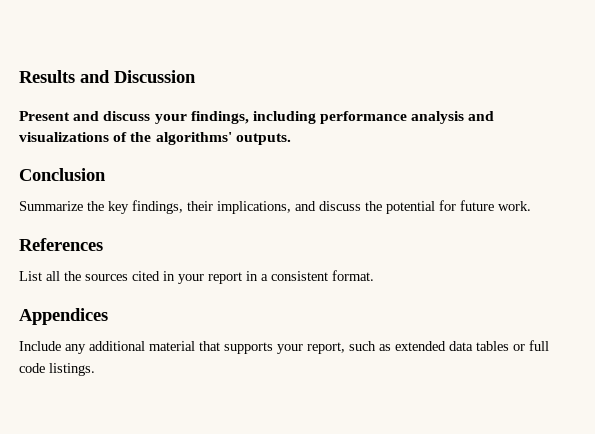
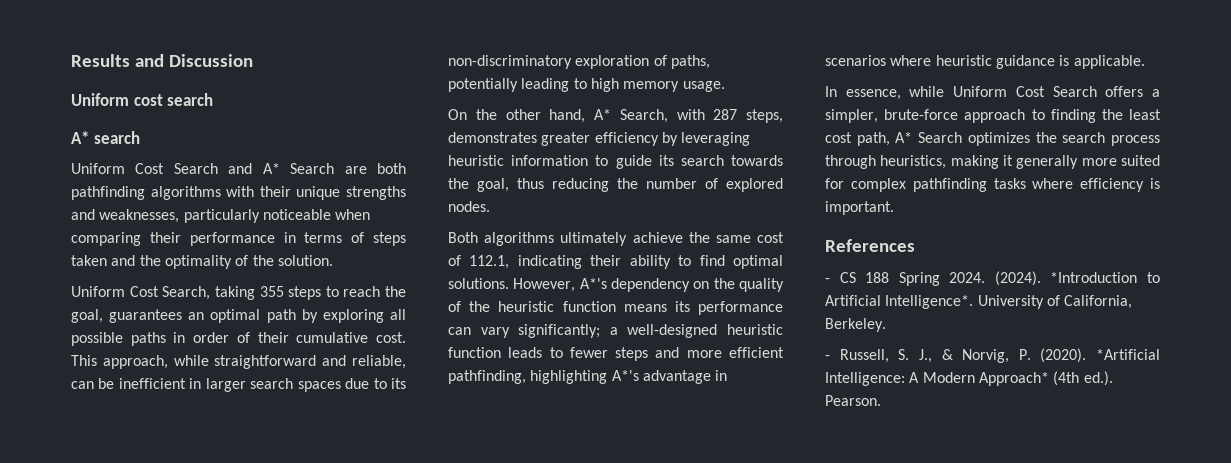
- Present and discuss your findings, including performance analysis and visualizations of the algorithms' outputs.
- Conclusion
- Summarize the key findings, their implications, and discuss the potential for future work.
+ Uniform cost search
+ A* search
+ Uniform Cost Search and A* Search are both pathfinding algorithms with their unique strengths and weaknesses, particularly noticeable when comparing their performance in terms of steps taken and the optimality of the solution.
+ Uniform Cost Search, taking 355 steps to reach the goal, guarantees an optimal path by exploring all possible paths in order of their cumulative cost. This approach, while straightforward and reliable, can be inefficient in larger search spaces due to its non-discriminatory exploration of paths, potentially leading to high memory usage.
+ On the other hand, A* Search, with 287 steps, demonstrates greater efficiency by leveraging heuristic information to guide its search towards the goal, thus reducing the number of explored nodes.
+ Both algorithms ultimately achieve the same cost of 112.1, indicating their ability to find optimal solutions. However, A*'s dependency on the quality of the heuristic function means its performance can vary significantly; a well-designed heuristic function leads to fewer steps and more efficient pathfinding, highlighting A*'s advantage in scenarios where heuristic guidance is applicable.
+ In essence, while Uniform Cost Search offers a simpler, brute-force approach to finding the least cost path, A* Search optimizes the search process through heuristics, making it generally more suited for complex pathfinding tasks where efficiency is important.
  References
- List all the sources cited in your report in a consistent format.
- Appendices
- Include any additional material that supports your report, such as extended data tables or full code listings.
+ - CS 188 Spring 2024. (2024). *Introduction to Artificial Intelligence*. University of California, Berkeley.
+ - Russell, S. J., & Norvig, P. (2020). *Artificial Intelligence: A Modern Approach* (4th ed.). Pearson.

